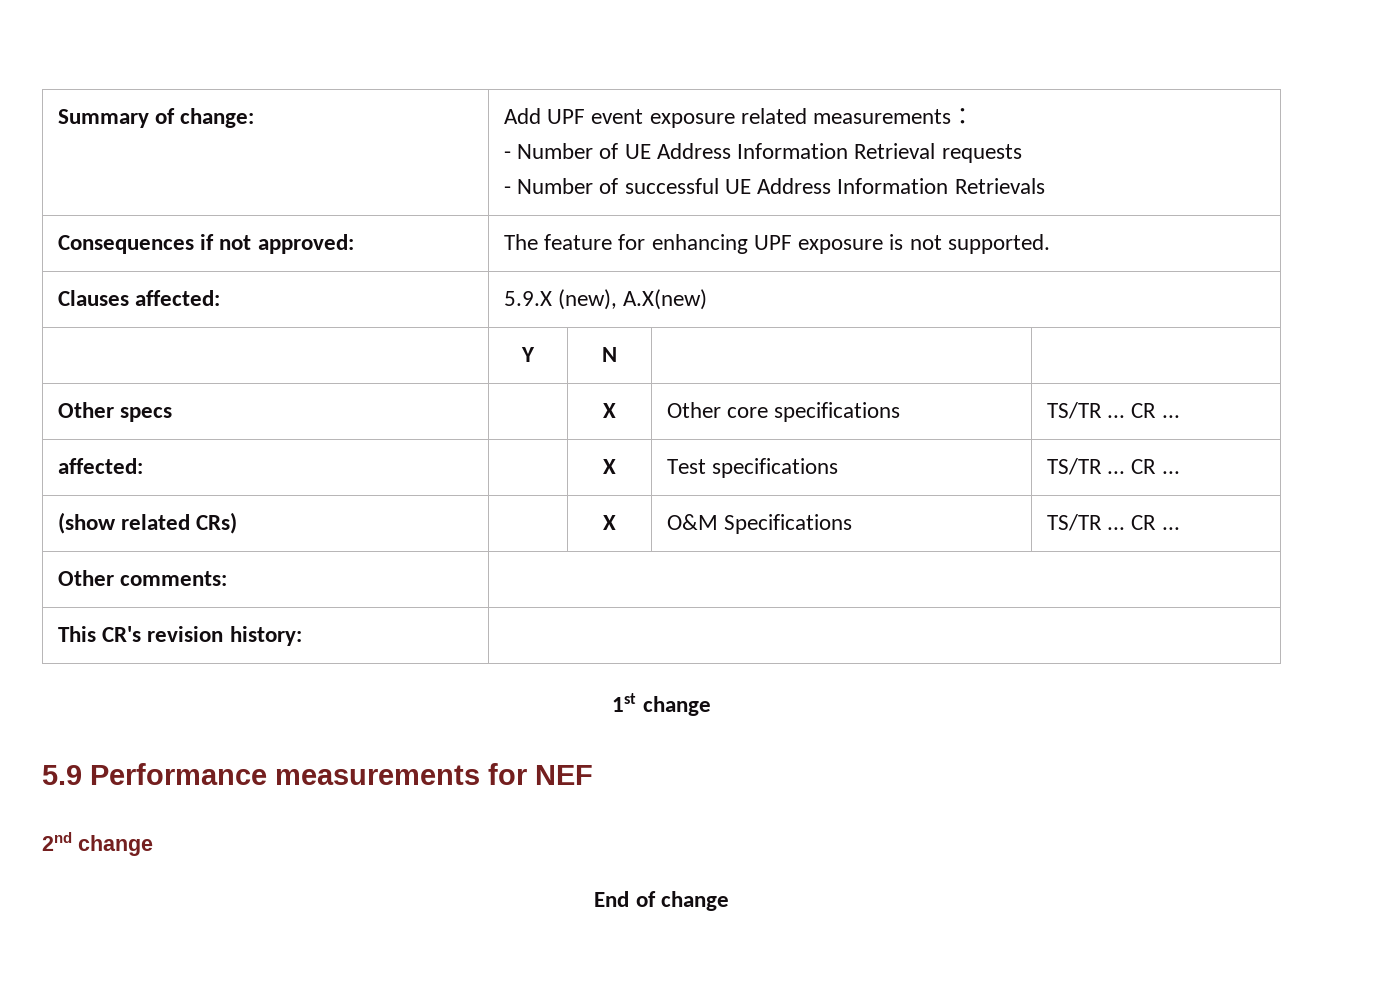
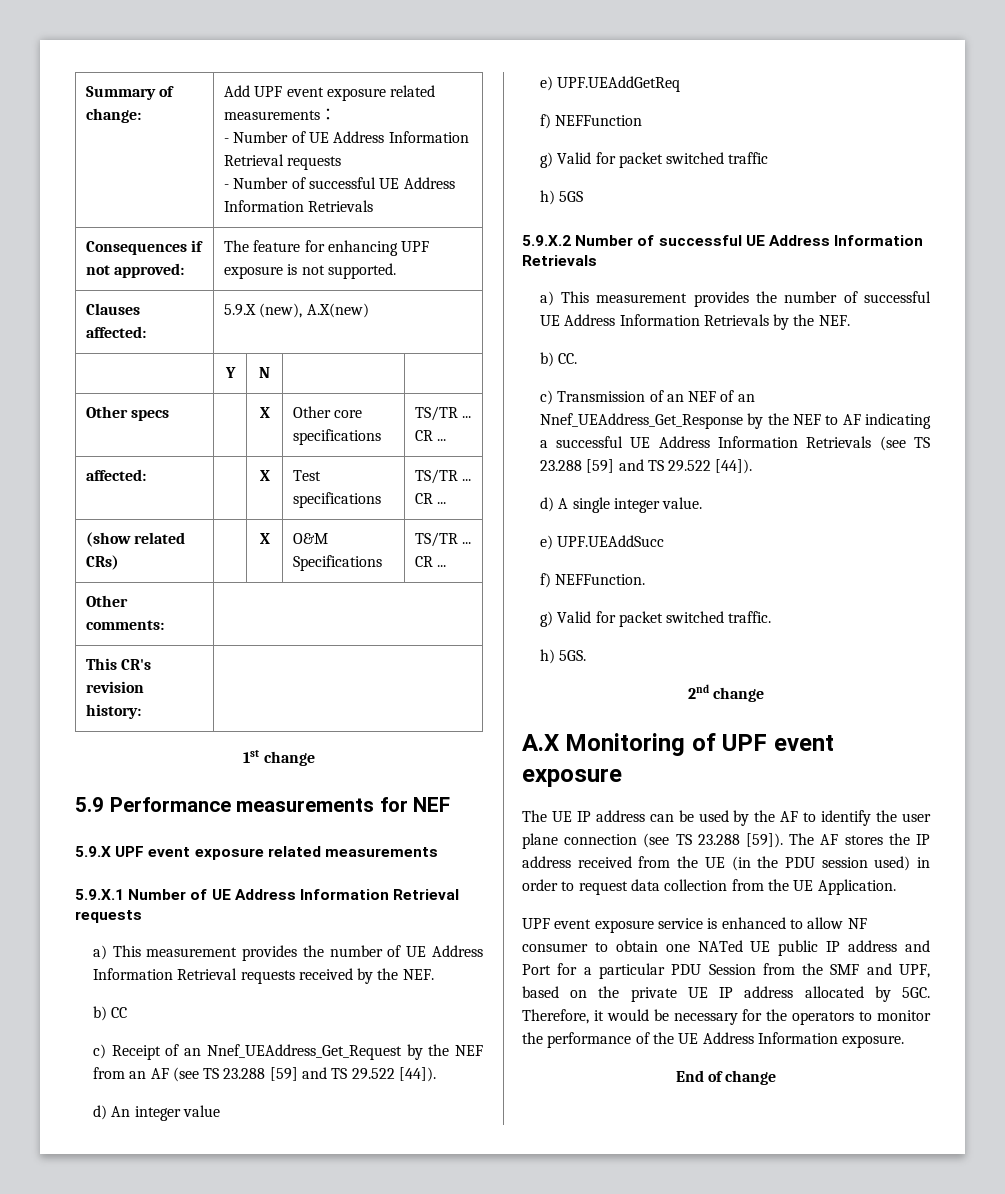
+ 5.9.X UPF event exposure related measurements
+ 5.9.X.1 Number of UE Address Information Retrieval requests
+ a) This measurement provides the number of UE Address Information Retrieval requests received by the NEF.
+ b) CC
+ c) Receipt of an Nnef_UEAddress_Get_Request by the NEF from an AF (see TS 23.288 [59] and TS 29.522 [44]).
+ d) An integer value
+ e) UPF.UEAddGetReq
+ f) NEFFunction
+ g) Valid for packet switched traffic
+ h) 5GS
+ 5.9.X.2 Number of successful UE Address Information Retrievals
+ a) This measurement provides the number of successful UE Address Information Retrievals by the NEF.
+ b) CC.
+ c) Transmission of an NEF of an Nnef_UEAddress_Get_Response by the NEF to AF indicating a successful UE Address Information Retrievals (see TS 23.288 [59] and TS 29.522 [44]).
+ d) A single integer value.
+ e) UPF.UEAddSucc
+ f) NEFFunction.
+ g) Valid for packet switched traffic.
+ h) 5GS.
  2nd change
+ A.X Monitoring of UPF event exposure
+ The UE IP address can be used by the AF to identify the user plane connection (see TS 23.288 [59]). The AF stores the IP address received from the UE (in the PDU session used) in order to request data collection from the UE Application.
+ UPF event exposure service is enhanced to allow NF consumer to obtain one NATed UE public IP address and Port for a particular PDU Session from the SMF and UPF, based on the private UE IP address allocated by 5GC. Therefore, it would be necessary for the operators to monitor the performance of the UE Address Information exposure.

